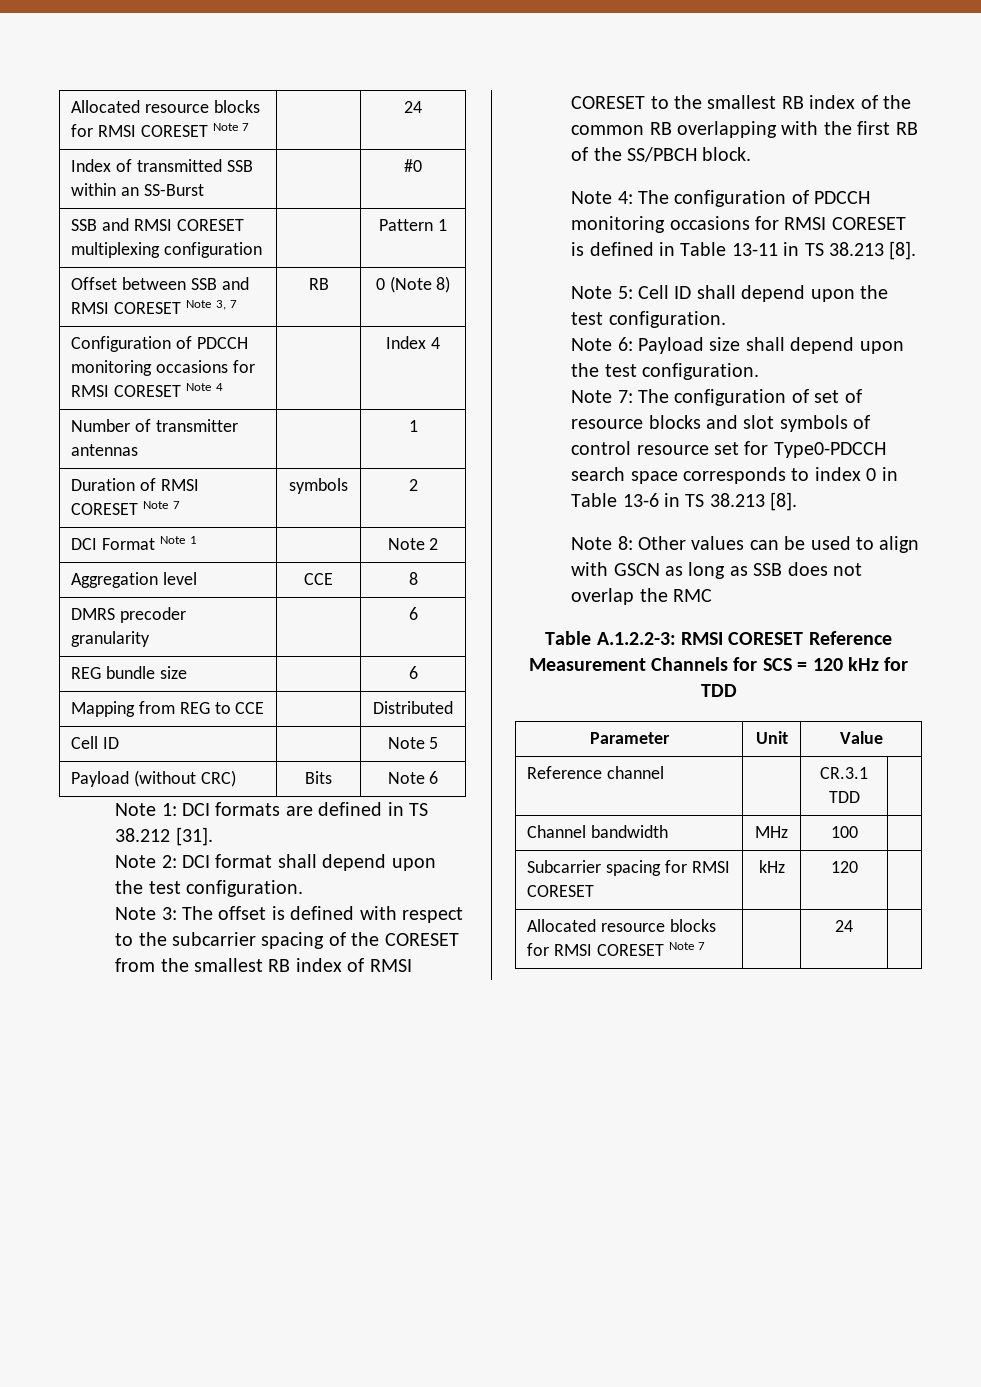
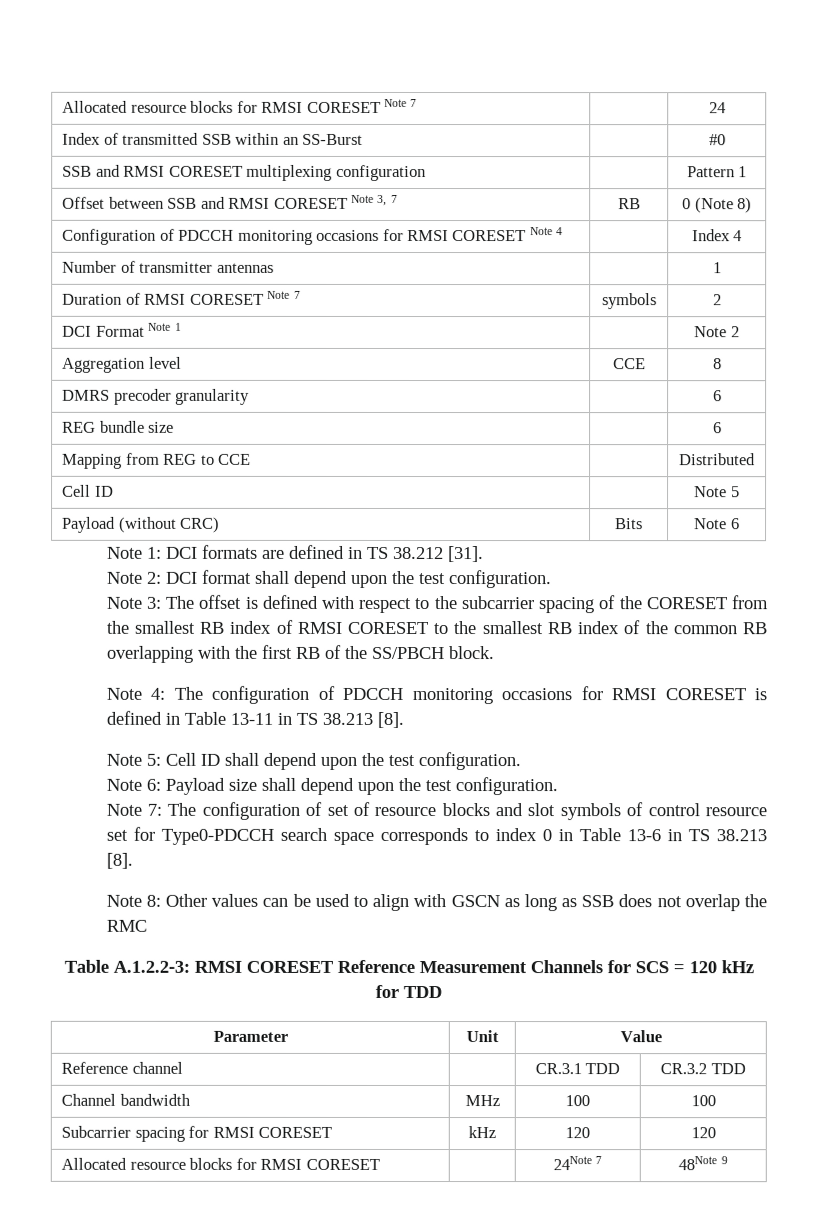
- Reference channel | | CR.3.1 TDD |
+ Reference channel | | CR.3.1 TDD | CR.3.2 TDD
- Channel bandwidth | MHz | 100 |
+ Channel bandwidth | MHz | 100 | 100
- Subcarrier spacing for RMSI CORESET | kHz | 120 |
- Allocated resource blocks for RMSI CORESET Note 7 | | 24 |
+ Subcarrier spacing for RMSI CORESET | kHz | 120 | 120
+ Allocated resource blocks for RMSI CORESET | | 24Note 7 | 48Note 9

